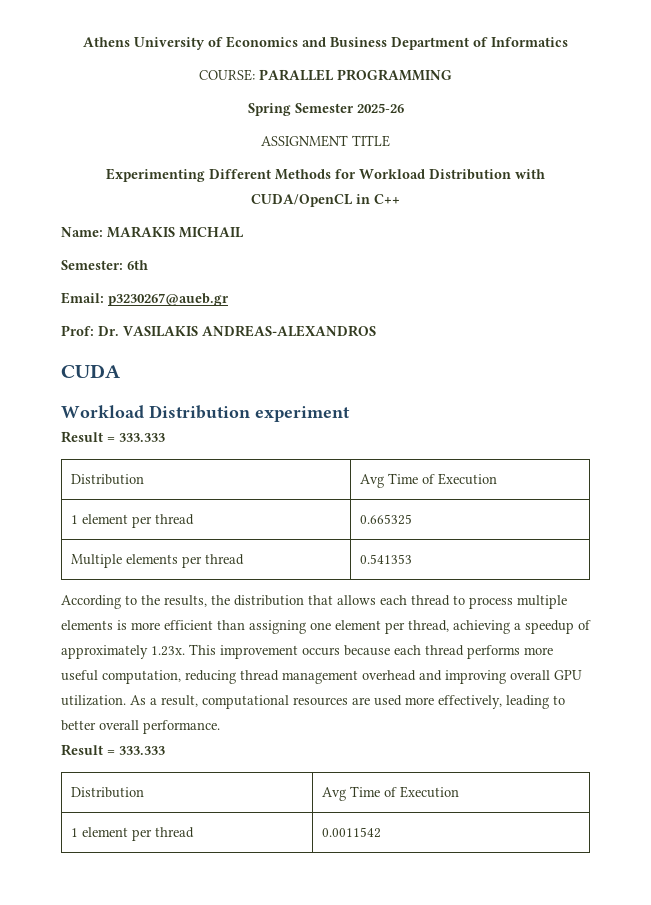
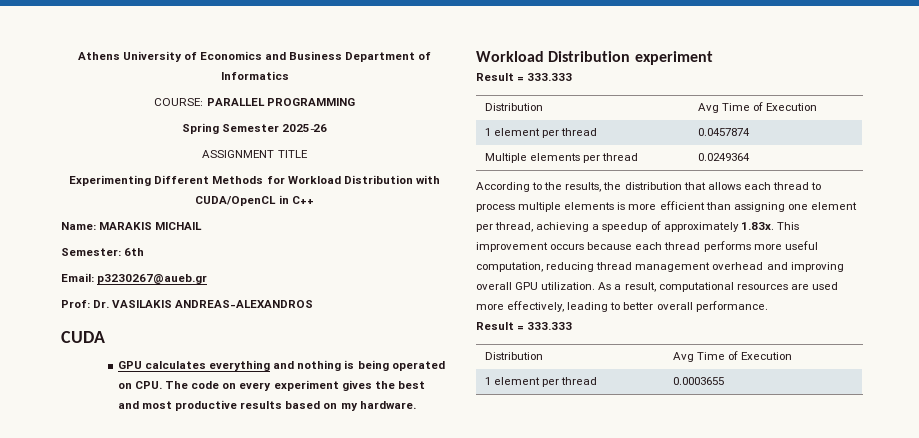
+ GPU calculates everything and nothing is being operated on CPU. The code on every experiment gives the best and most productive results based on my hardware.
- 1 element per thread | 0.665325
+ 1 element per thread | 0.0457874
- Multiple elements per thread | 0.541353
+ Multiple elements per thread | 0.0249364
- According to the results, the distribution that allows each thread to process multiple elements is more efficient than assigning one element per thread, achieving a speedup of approximately 1.23x. This improvement occurs because each thread performs more useful computation, reducing thread management overhead and improving overall GPU utilization.
+ According to the results, the distribution that allows each thread to process multiple elements is more efficient than assigning one element per thread, achieving a speedup of approximately 1.83x. This improvement occurs because each thread performs more useful computation, reducing thread management overhead and improving overall GPU utilization.
- 1 element per thread | 0.0011542
+ 1 element per thread | 0.0003655

